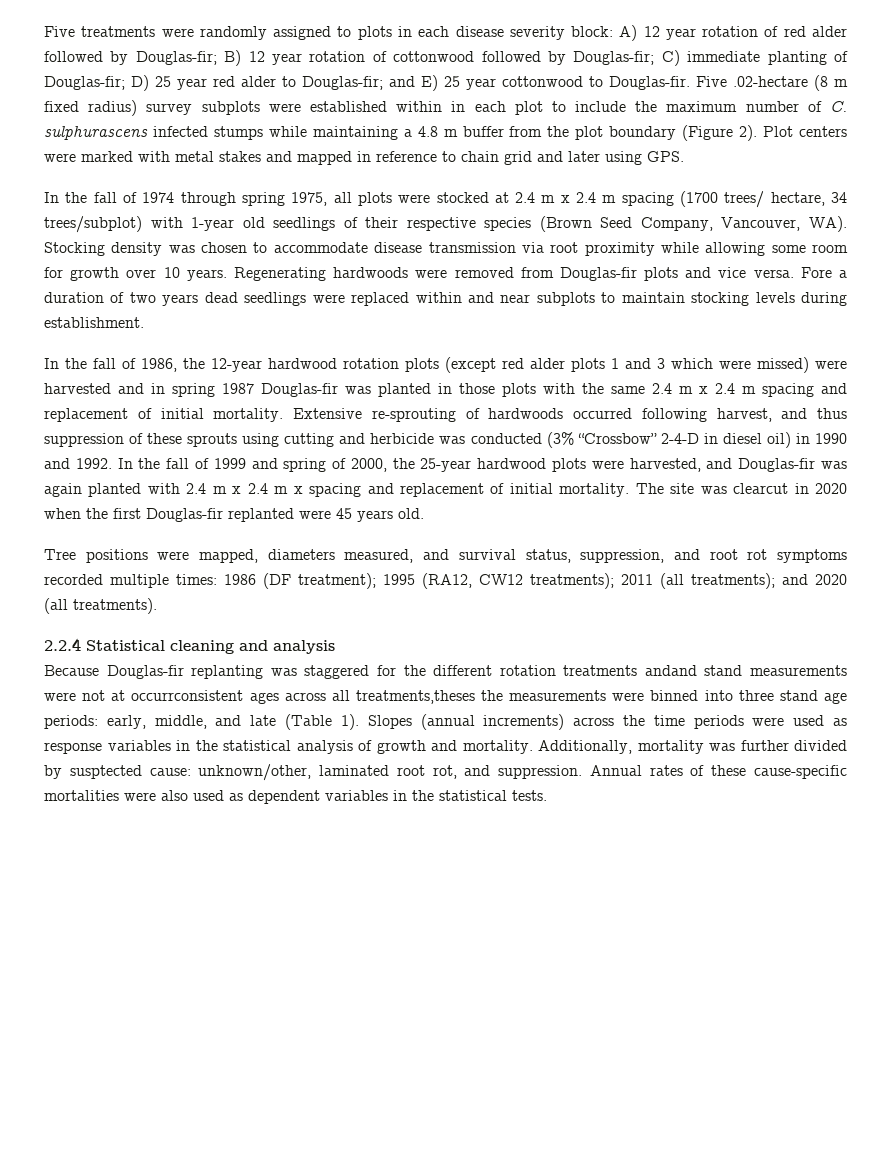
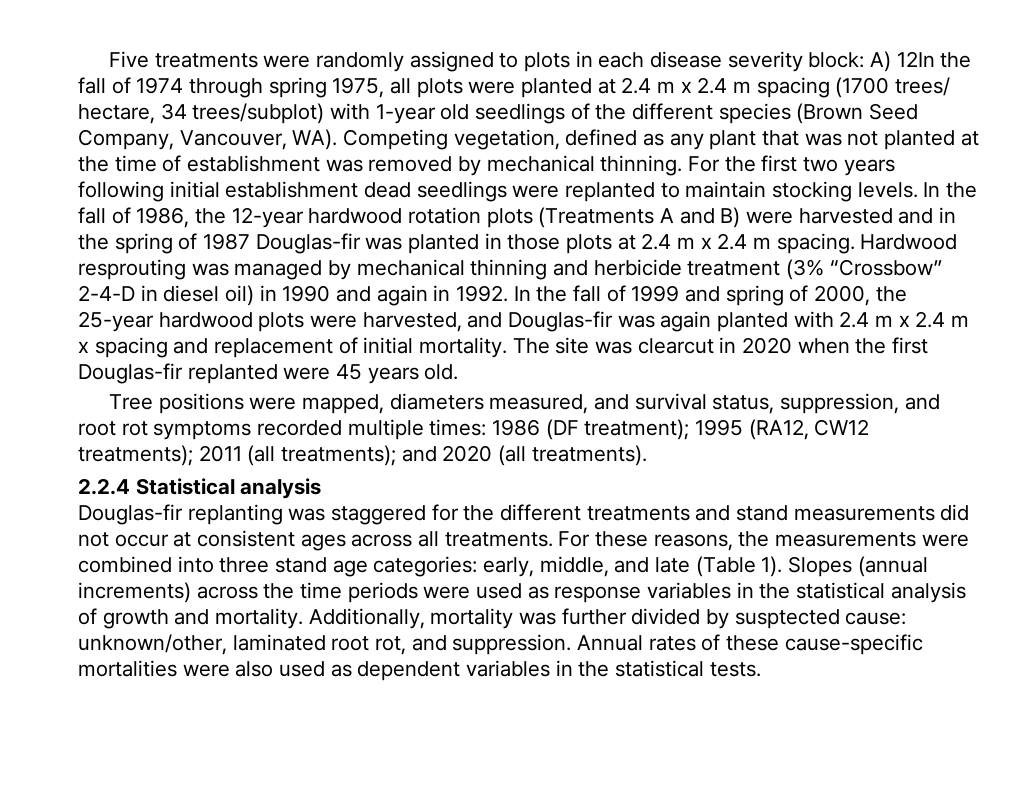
- A) 12 year rotation of red alder followed by Douglas-fir; B) 12 year rotation of cottonwood followed by Douglas-fir; C) immediate planting of Douglas-fir; D) 25 year red alder to Douglas-fir; and E) 25 year cottonwood to Douglas-fir. Five .02-hectare (8 m fixed radius) survey subplots were established within in each plot to include the maximum number of C. sulphurascens infected stumps while maintaining a 4.8 m buffer from the plot boundary (Figure 2). Plot centers were marked with metal stakes and mapped in reference to chain grid and later using GPS.
- In the fall of 1974 through spring 1975, all plots were stocked at 2.4 m x 2.4 m spacing (1700 trees/ hectare, 34 trees/subplot) with 1-year old seedlings of their respective species (Brown Seed Company, Vancouver, WA). Stocking density was chosen to accommodate disease transmission via root proximity while allowing some room for growth over 10 years. Regenerating hardwoods were removed from Douglas-fir plots and vice versa. Fore a duration of two years dead seedlings were replaced within and near subplots to maintain stocking levels during establishment.
- In the fall of 1986, the 12-year hardwood rotation plots (except red alder plots 1 and 3 which were missed) were harvested and in spring 1987 Douglas-fir was planted in those plots with the same 2.4 m x 2.4 m spacing and replacement of initial mortality. Extensive re-sprouting of hardwoods occurred following harvest, and thus suppression of these sprouts using cutting and herbicide was conducted (3% “Crossbow” 2-4-D in diesel oil) in 1990 and 1992.
+ A) 12In the fall of 1974 through spring 1975, all plots were planted at 2.4 m x 2.4 m spacing (1700 trees/ hectare, 34 trees/subplot) with 1-year old seedlings of the different species (Brown Seed Company, Vancouver, WA). Competing vegetation, defined as any plant that was not planted at the time of establishment was removed by mechanical thinning. For the first two years following initial establishment dead seedlings were replanted to maintain stocking levels. In the fall of 1986, the 12-year hardwood rotation plots (Treatments A and B) were harvested and in the spring of 1987 Douglas-fir was planted in those plots at 2.4 m x 2.4 m spacing. Hardwood resprouting was managed by mechanical thinning and herbicide treatment (3% “Crossbow” 2-4-D in diesel oil) in 1990 and again in 1992.
- 2.2.4 Statistical cleaning and analysis
+ 2.2.4 Statistical analysis
- Because Douglas-fir replanting was staggered for the different rotation treatments andand stand measurements were not at occurrconsistent ages across all treatments,theses the measurements were binned into three stand age periods: early, middle, and late (Table 1).
+ Douglas-fir replanting was staggered for the different treatments and stand measurements did not occur at consistent ages across all treatments. For these reasons, the measurements were combined into three stand age categories: early, middle, and late (Table 1).

